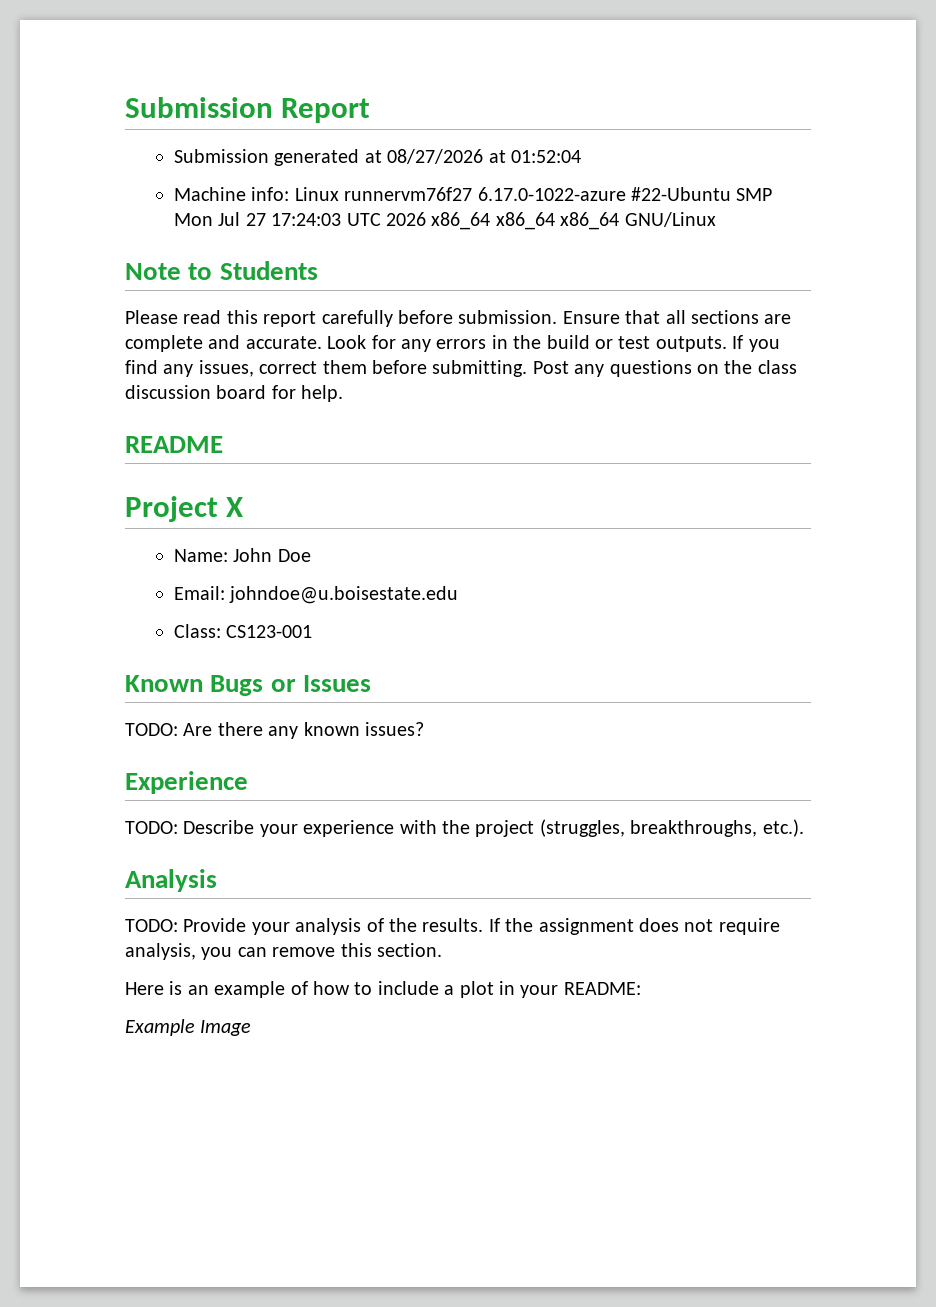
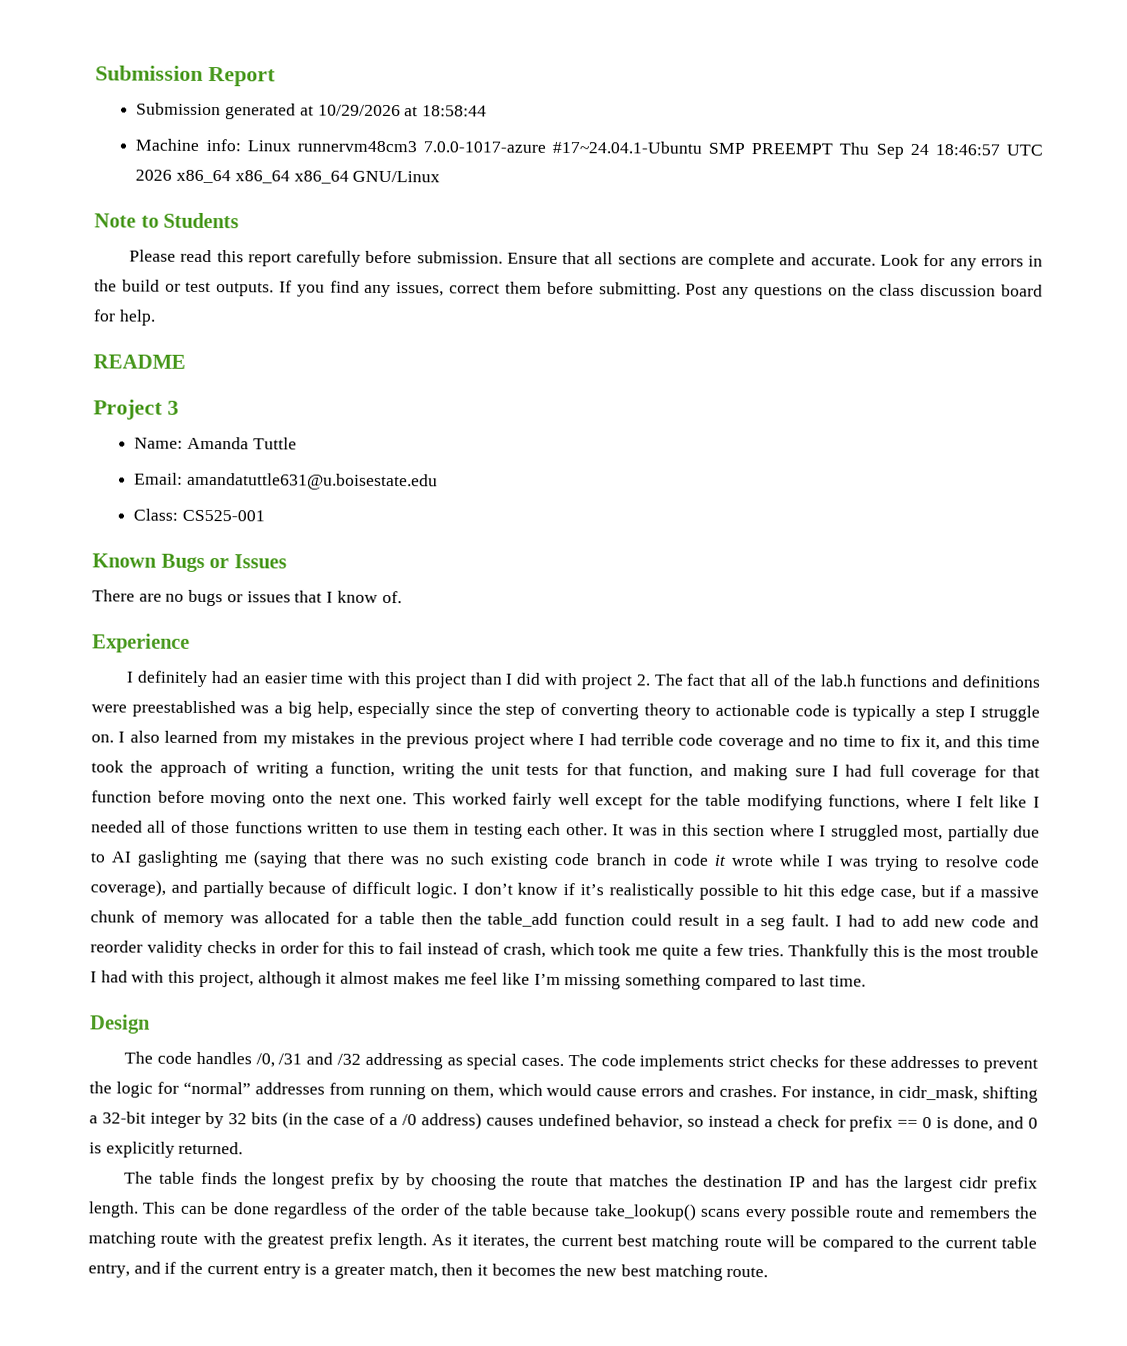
- Submission generated at 08/27/2026 at 01:52:04
+ Submission generated at 10/29/2026 at 18:58:44
- Machine info: Linux runnervm76f27 6.17.0-1022-azure #22-Ubuntu SMP Mon Jul 27 17:24:03 UTC 2026 x86_64 x86_64 x86_64 GNU/Linux
+ Machine info: Linux runnervm48cm3 7.0.0-1017-azure #17~24.04.1-Ubuntu SMP PREEMPT Thu Sep 24 18:46:57 UTC 2026 x86_64 x86_64 x86_64 GNU/Linux
- Project X
+ Project 3
- Name: John Doe
+ Name: Amanda Tuttle
- Email: johndoe@u.boisestate.edu
+ Email: amandatuttle631@u.boisestate.edu
- Class: CS123-001
+ Class: CS525-001
- TODO: Are there any known issues?
+ There are no bugs or issues that I know of.
  Experience
- TODO: Describe your experience with the project (struggles, breakthroughs, etc.).
- Analysis
- TODO: Provide your analysis of the results. If the assignment does not require analysis, you can remove this section.
- Here is an example of how to include a plot in your README:
- Example Image
+ I definitely had an easier time with this project than I did with project 2. The fact that all of the lab.h functions and definitions were preestablished was a big help, especially since the step of converting theory to actionable code is typically a step I struggle on. I also learned from my mistakes in the previous project where I had terrible code coverage and no time to fix it, and this time took the approach of writing a function, writing the unit tests for that function, and making sure I had full coverage for that function before moving onto the next one. This worked fairly well except for the table modifying functions, where I felt like I needed all of those functions written to use them in testing each other. It was in this section where I struggled most, partially due to AI gaslighting me (saying that there was no such existing code branch in code it wrote while I was trying to resolve code coverage), and partially because of difficult logic. I don’t know if it’s realistically possible to hit this edge case, but if a massive chunk of memory was allocated for a table then the table_add function could result in a seg fault. I had to add new code and reorder validity checks in order for this to fail instead of crash, which took me quite a few tries. Thankfully this is the most trouble I had with this project, although it almost makes me feel like I’m missing something compared to last time.
+ Design
+ The code handles /0, /31 and /32 addressing as special cases. The code implements strict checks for these addresses to prevent the logic for “normal” addresses from running on them, which would cause errors and crashes. For instance, in cidr_mask, shifting a 32-bit integer by 32 bits (in the case of a /0 address) causes undefined behavior, so instead a check for prefix == 0 is done, and 0 is explicitly returned.
+ The table finds the longest prefix by by choosing the route that matches the destination IP and has the largest cidr prefix length. This can be done regardless of the order of the table because take_lookup() scans every possible route and remembers the matching route with the greatest prefix length. As it iterates, the current best matching route will be compared to the current table entry, and if the current entry is a greater match, then it becomes the new best matching route.

